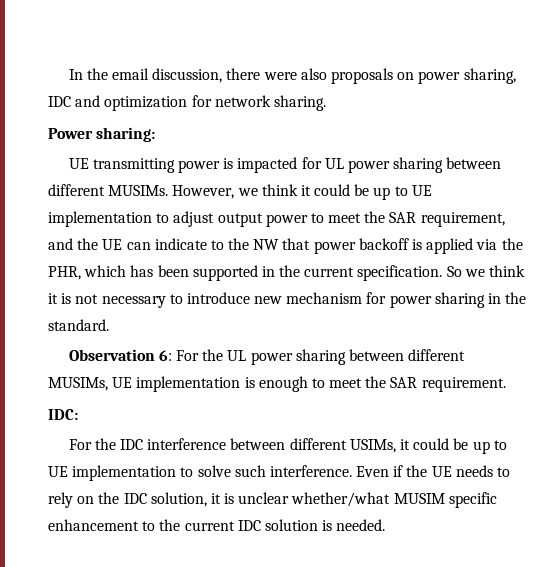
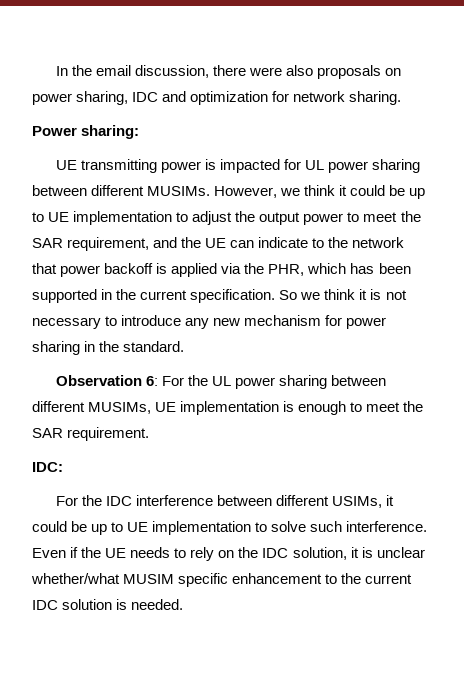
- However, we think it could be up to UE implementation to adjust output power to meet the SAR requirement, and the UE can indicate to the NW that power backoff is applied via the PHR, which has been supported in the current specification.
+ However, we think it could be up to UE implementation to adjust the output power to meet the SAR requirement, and the UE can indicate to the network that power backoff is applied via the PHR, which has been supported in the current specification.
- So we think it is not necessary to introduce new mechanism for power sharing in the standard.
+ So we think it is not necessary to introduce any new mechanism for power sharing in the standard.

